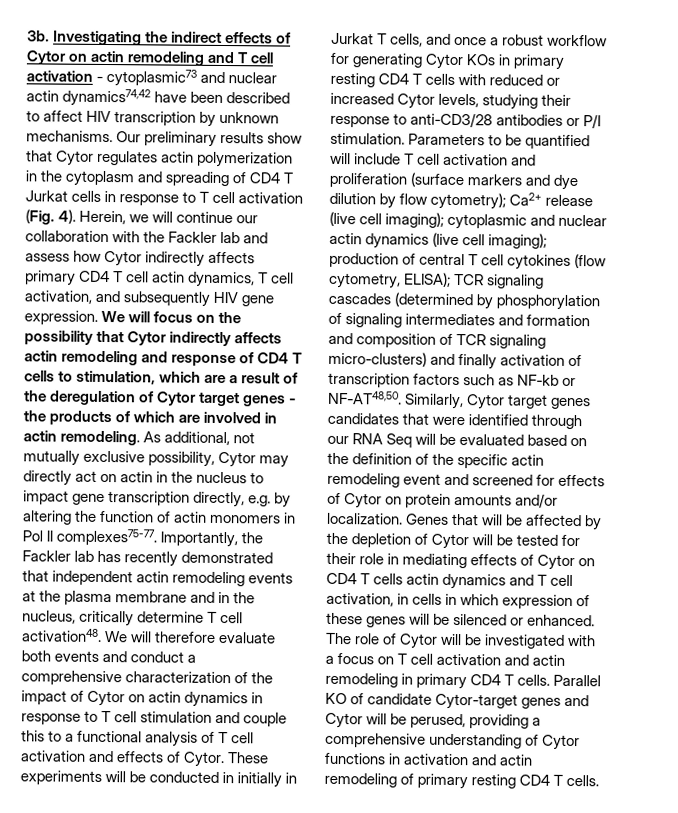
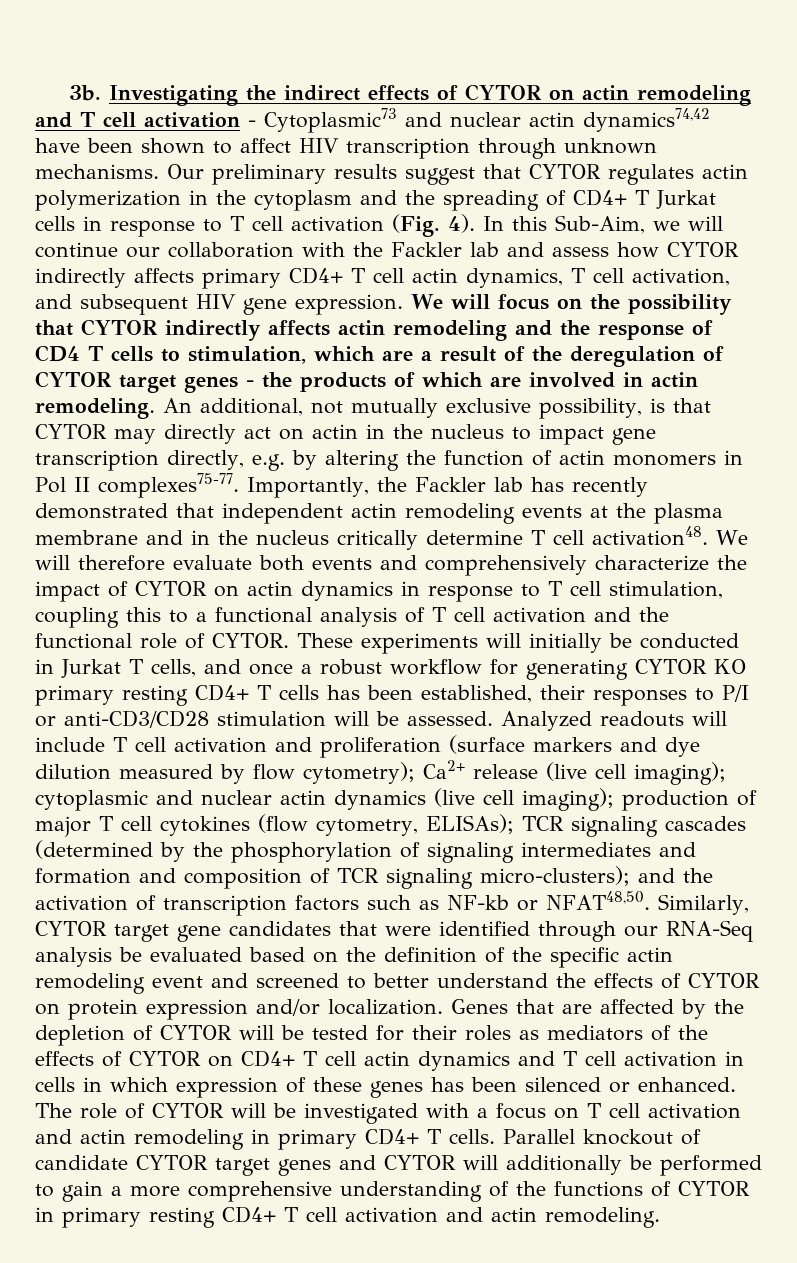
- Investigating the indirect effects of Cytor on actin remodeling and T cell activation - cytoplasmic73 and nuclear actin dynamics74,42 have been described to affect HIV transcription by unknown mechanisms.
+ Investigating the indirect effects of CYTOR on actin remodeling and T cell activation - Cytoplasmic73 and nuclear actin dynamics74,42 have been shown to affect HIV transcription through unknown mechanisms.
- Our preliminary results show that Cytor regulates actin polymerization in the cytoplasm and spreading of CD4 T Jurkat cells in response to T cell activation (Fig. 4).
+ Our preliminary results suggest that CYTOR regulates actin polymerization in the cytoplasm and the spreading of CD4+ T Jurkat cells in response to T cell activation (Fig. 4).
- Herein, we will continue our collaboration with the Fackler lab and assess how Cytor indirectly affects primary CD4 T cell actin dynamics, T cell activation, and subsequently HIV gene expression.
+ In this Sub-Aim, we will continue our collaboration with the Fackler lab and assess how CYTOR indirectly affects primary CD4+ T cell actin dynamics, T cell activation, and subsequent HIV gene expression.
- We will focus on the possibility that Cytor indirectly affects actin remodeling and response of CD4 T cells to stimulation, which are a result of the deregulation of Cytor target genes - the products of which are involved in actin remodeling.
+ We will focus on the possibility that CYTOR indirectly affects actin remodeling and the response of CD4 T cells to stimulation, which are a result of the deregulation of CYTOR target genes - the products of which are involved in actin remodeling.
- As additional, not mutually exclusive possibility, Cytor may directly act on actin in the nucleus to impact gene transcription directly, e.g. by altering the function of actin monomers in Pol II complexes75-77.
+ An additional, not mutually exclusive possibility, is that CYTOR may directly act on actin in the nucleus to impact gene transcription directly, e.g. by altering the function of actin monomers in Pol II complexes75-77.
- Importantly, the Fackler lab has recently demonstrated that independent actin remodeling events at the plasma membrane and in the nucleus, critically determine T cell activation48.
+ Importantly, the Fackler lab has recently demonstrated that independent actin remodeling events at the plasma membrane and in the nucleus critically determine T cell activation48.
- We will therefore evaluate both events and conduct a comprehensive characterization of the impact of Cytor on actin dynamics in response to T cell stimulation and couple this to a functional analysis of T cell activation and effects of Cytor.
+ We will therefore evaluate both events and comprehensively characterize the impact of CYTOR on actin dynamics in response to T cell stimulation, coupling this to a functional analysis of T cell activation and the functional role of CYTOR.
- These experiments will be conducted in initially in Jurkat T cells, and once a robust workflow for generating Cytor KOs in primary resting CD4 T cells with reduced or increased Cytor levels, studying their response to anti-CD3/28 antibodies or P/I stimulation. Parameters to be quantified will include T cell activation and proliferation (surface markers and dye dilution by flow cytometry);
+ These experiments will initially be conducted in Jurkat T cells, and once a robust workflow for generating CYTOR KO primary resting CD4+ T cells has been established, their responses to P/I or anti-CD3/CD28 stimulation will be assessed. Analyzed readouts will include T cell activation and proliferation (surface markers and dye dilution measured by flow cytometry);
- production of central T cell cytokines (flow cytometry, ELISA);
+ production of major T cell cytokines (flow cytometry, ELISAs);
- TCR signaling cascades (determined by phosphorylation of signaling intermediates and formation and composition of TCR signaling micro-clusters) and finally activation of transcription factors such as NF-kb or NF-AT48,50. Similarly, Cytor target genes candidates that were identified through our RNA Seq will be evaluated based on the definition of the specific actin remodeling event and screened for effects of Cytor on protein amounts and/or localization.
+ TCR signaling cascades (determined by the phosphorylation of signaling intermediates and formation and composition of TCR signaling micro-clusters); and the activation of transcription factors such as NF-kb or NFAT48,50. Similarly, CYTOR target gene candidates that were identified through our RNA-Seq analysis be evaluated based on the definition of the specific actin remodeling event and screened to better understand the effects of CYTOR on protein expression and/or localization.
- Genes that will be affected by the depletion of Cytor will be tested for their role in mediating effects of Cytor on CD4 T cells actin dynamics and T cell activation, in cells in which expression of these genes will be silenced or enhanced.
+ Genes that are affected by the depletion of CYTOR will be tested for their roles as mediators of the effects of CYTOR on CD4+ T cell actin dynamics and T cell activation in cells in which expression of these genes has been silenced or enhanced.
- The role of Cytor will be investigated with a focus on T cell activation and actin remodeling in primary CD4 T cells.
+ The role of CYTOR will be investigated with a focus on T cell activation and actin remodeling in primary CD4+ T cells.
- Parallel KO of candidate Cytor-target genes and Cytor will be perused, providing a comprehensive understanding of Cytor functions in activation and actin remodeling of primary resting CD4 T cells.
+ Parallel knockout of candidate CYTOR target genes and CYTOR will additionally be performed to gain a more comprehensive understanding of the functions of CYTOR in primary resting CD4+ T cell activation and actin remodeling.

